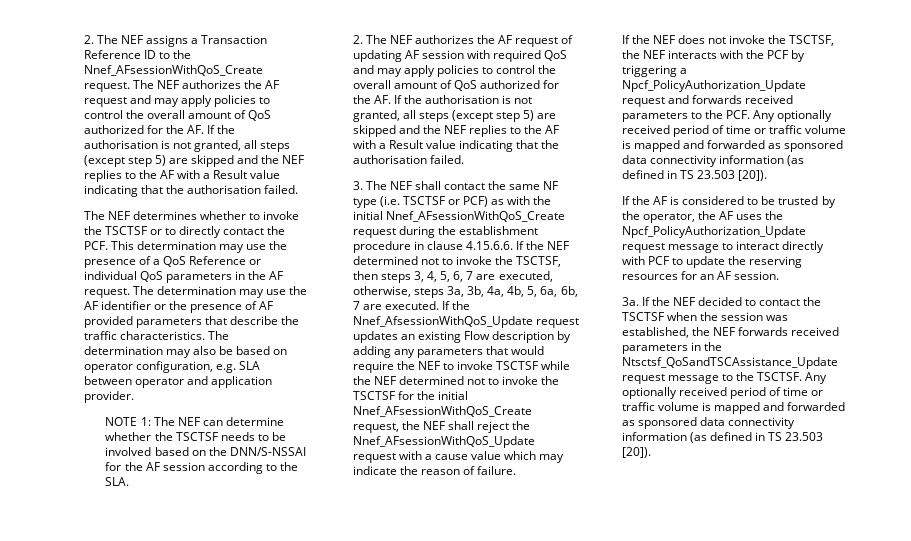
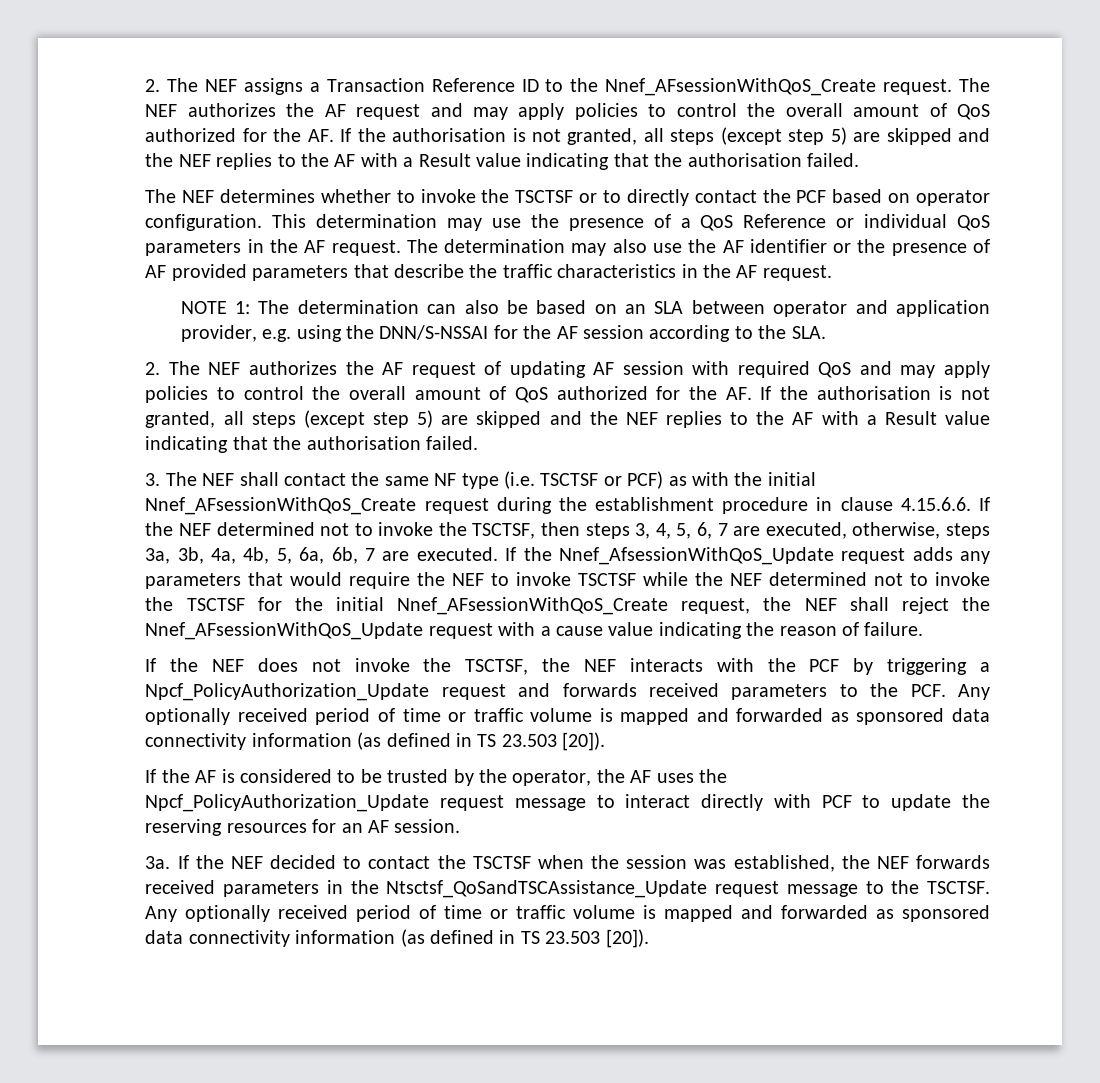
- The NEF determines whether to invoke the TSCTSF or to directly contact the PCF. This determination may use the presence of a QoS Reference or individual QoS parameters in the AF request.
+ The NEF determines whether to invoke the TSCTSF or to directly contact the PCF based on operator configuration. This determination may use the presence of a QoS Reference or individual QoS parameters in the AF request.
- The determination may use the AF identifier or the presence of AF provided parameters that describe the traffic characteristics. The determination may also be based on operator configuration, e.g. SLA between operator and application provider.
- NOTE 1: The NEF can determine whether the TSCTSF needs to be involved based on the DNN/S-NSSAI for the AF session according to the SLA.
+ The determination may also use the AF identifier or the presence of AF provided parameters that describe the traffic characteristics in the AF request.
+ NOTE 1: The determination can also be based on an SLA between operator and application provider, e.g. using the DNN/S-NSSAI for the AF session according to the SLA.
- If the Nnef_AfsessionWithQoS_Update request updates an existing Flow description by adding any parameters that would require the NEF to invoke TSCTSF while the NEF determined not to invoke the TSCTSF for the initial Nnef_AFsessionWithQoS_Create request, the NEF shall reject the Nnef_AFsessionWithQoS_Update request with a cause value which may indicate the reason of failure.
+ If the Nnef_AfsessionWithQoS_Update request adds any parameters that would require the NEF to invoke TSCTSF while the NEF determined not to invoke the TSCTSF for the initial Nnef_AFsessionWithQoS_Create request, the NEF shall reject the Nnef_AFsessionWithQoS_Update request with a cause value indicating the reason of failure.

